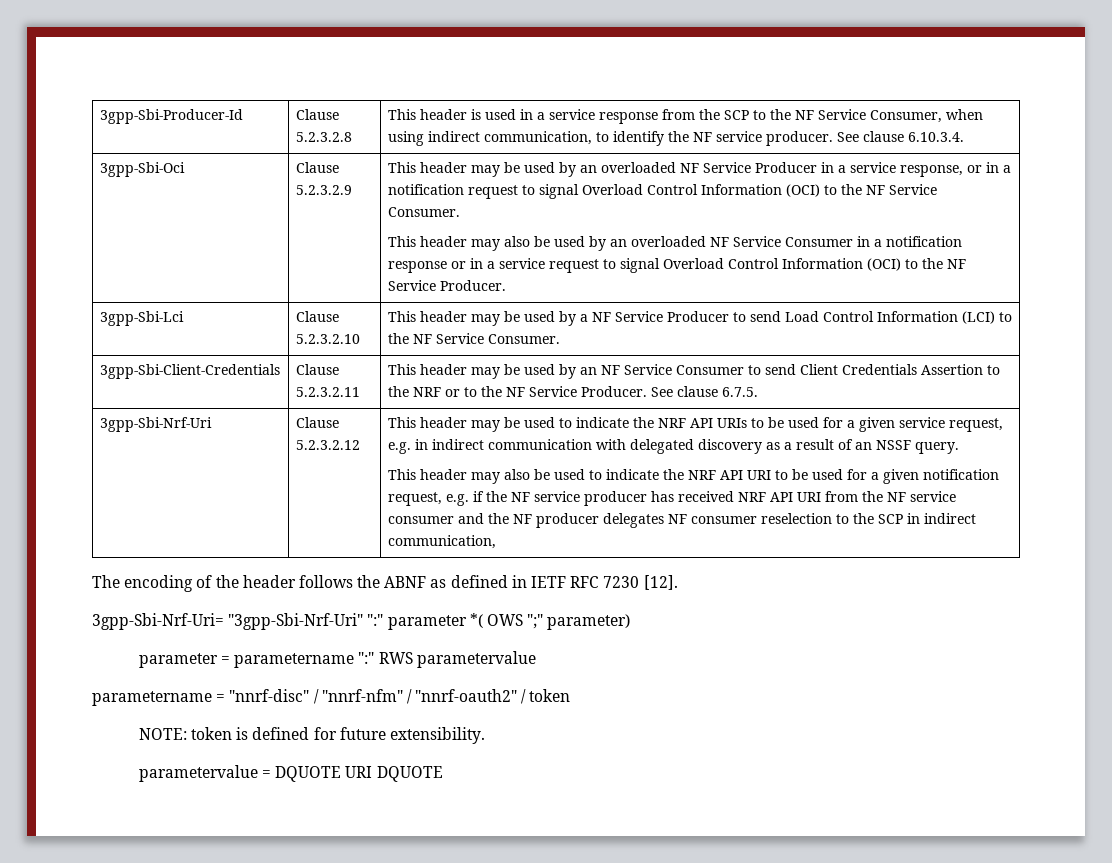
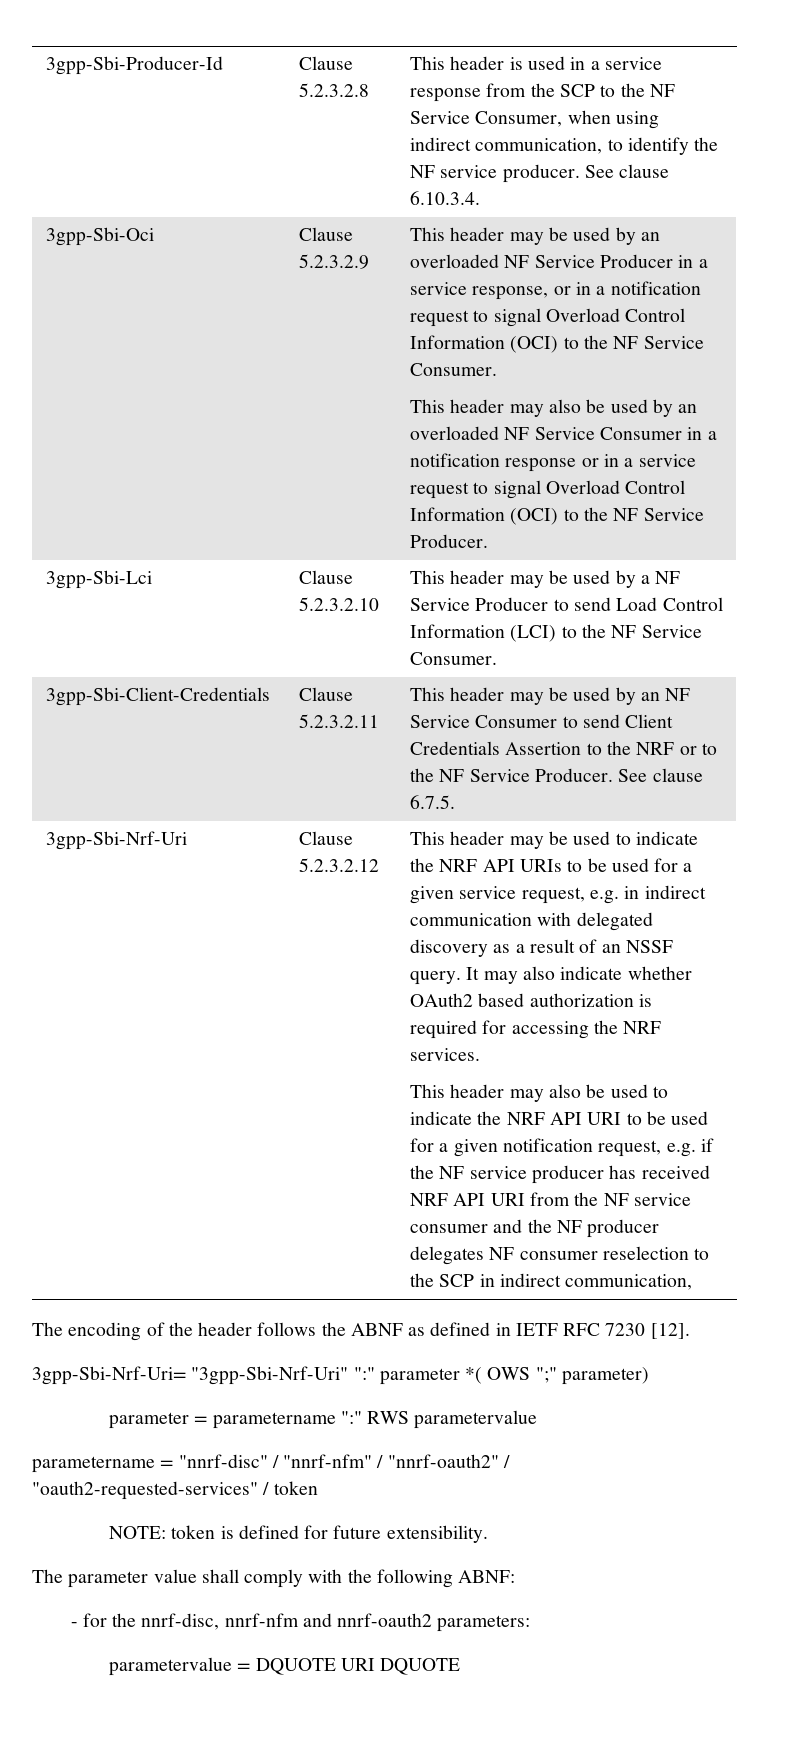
+ It may also indicate whether OAuth2 based authorization is required for accessing the NRF services.
- parametername = "nnrf-disc" / "nnrf-nfm" / "nnrf-oauth2" / token
+ parametername = "nnrf-disc" / "nnrf-nfm" / "nnrf-oauth2" / "oauth2-requested-services" / token
+ The parameter value shall comply with the following ABNF:
+ - for the nnrf-disc, nnrf-nfm and nnrf-oauth2 parameters:

